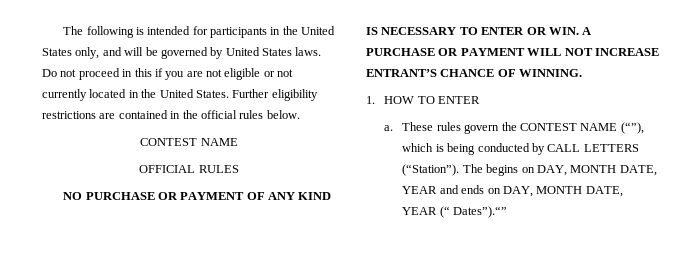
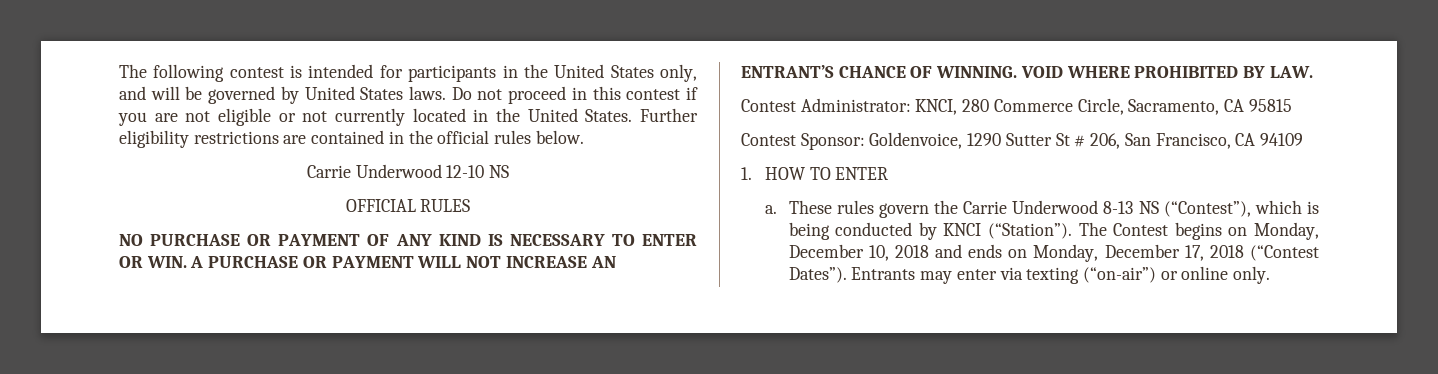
- The following is intended for participants in the United States only, and will be governed by United States laws.
+ The following contest is intended for participants in the United States only, and will be governed by United States laws.
- Do not proceed in this if you are not eligible or not currently located in the United States.
+ Do not proceed in this contest if you are not eligible or not currently located in the United States.
  Further eligibility restrictions are contained in the official rules below.
- CONTEST NAME
+ Carrie Underwood 12-10 NS
- NO PURCHASE OR PAYMENT OF ANY KIND IS NECESSARY TO ENTER OR WIN. A PURCHASE OR PAYMENT WILL NOT INCREASE ENTRANT’S CHANCE OF WINNING.
+ NO PURCHASE OR PAYMENT OF ANY KIND IS NECESSARY TO ENTER OR WIN. A PURCHASE OR PAYMENT WILL NOT INCREASE AN ENTRANT’S CHANCE OF WINNING. VOID WHERE PROHIBITED BY LAW.
+ Contest Administrator: KNCI, 280 Commerce Circle, Sacramento, CA 95815
+ Contest Sponsor: Goldenvoice, 1290 Sutter St # 206, San Francisco, CA 94109
- These rules govern the CONTEST NAME (“”), which is being conducted by CALL LETTERS (“Station”).
+ These rules govern the Carrie Underwood 8-13 NS (“Contest”), which is being conducted by KNCI (“Station”).
- The begins on DAY, MONTH DATE, YEAR and ends on DAY, MONTH DATE, YEAR (“ Dates”).“”
+ The Contest begins on Monday, December 10, 2018 and ends on Monday, December 17, 2018 (“Contest Dates”). Entrants may enter via texting (“on-air”) or online only.

